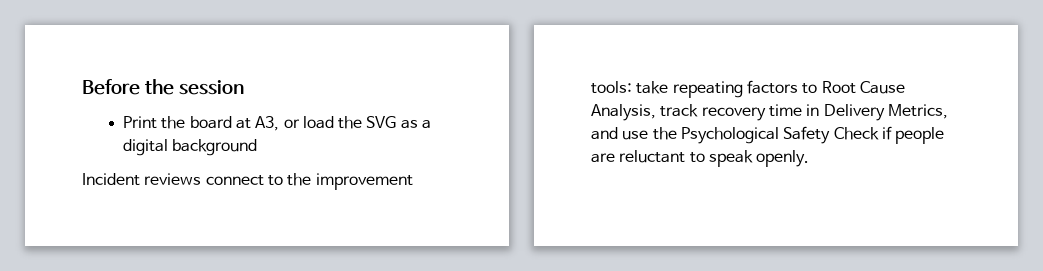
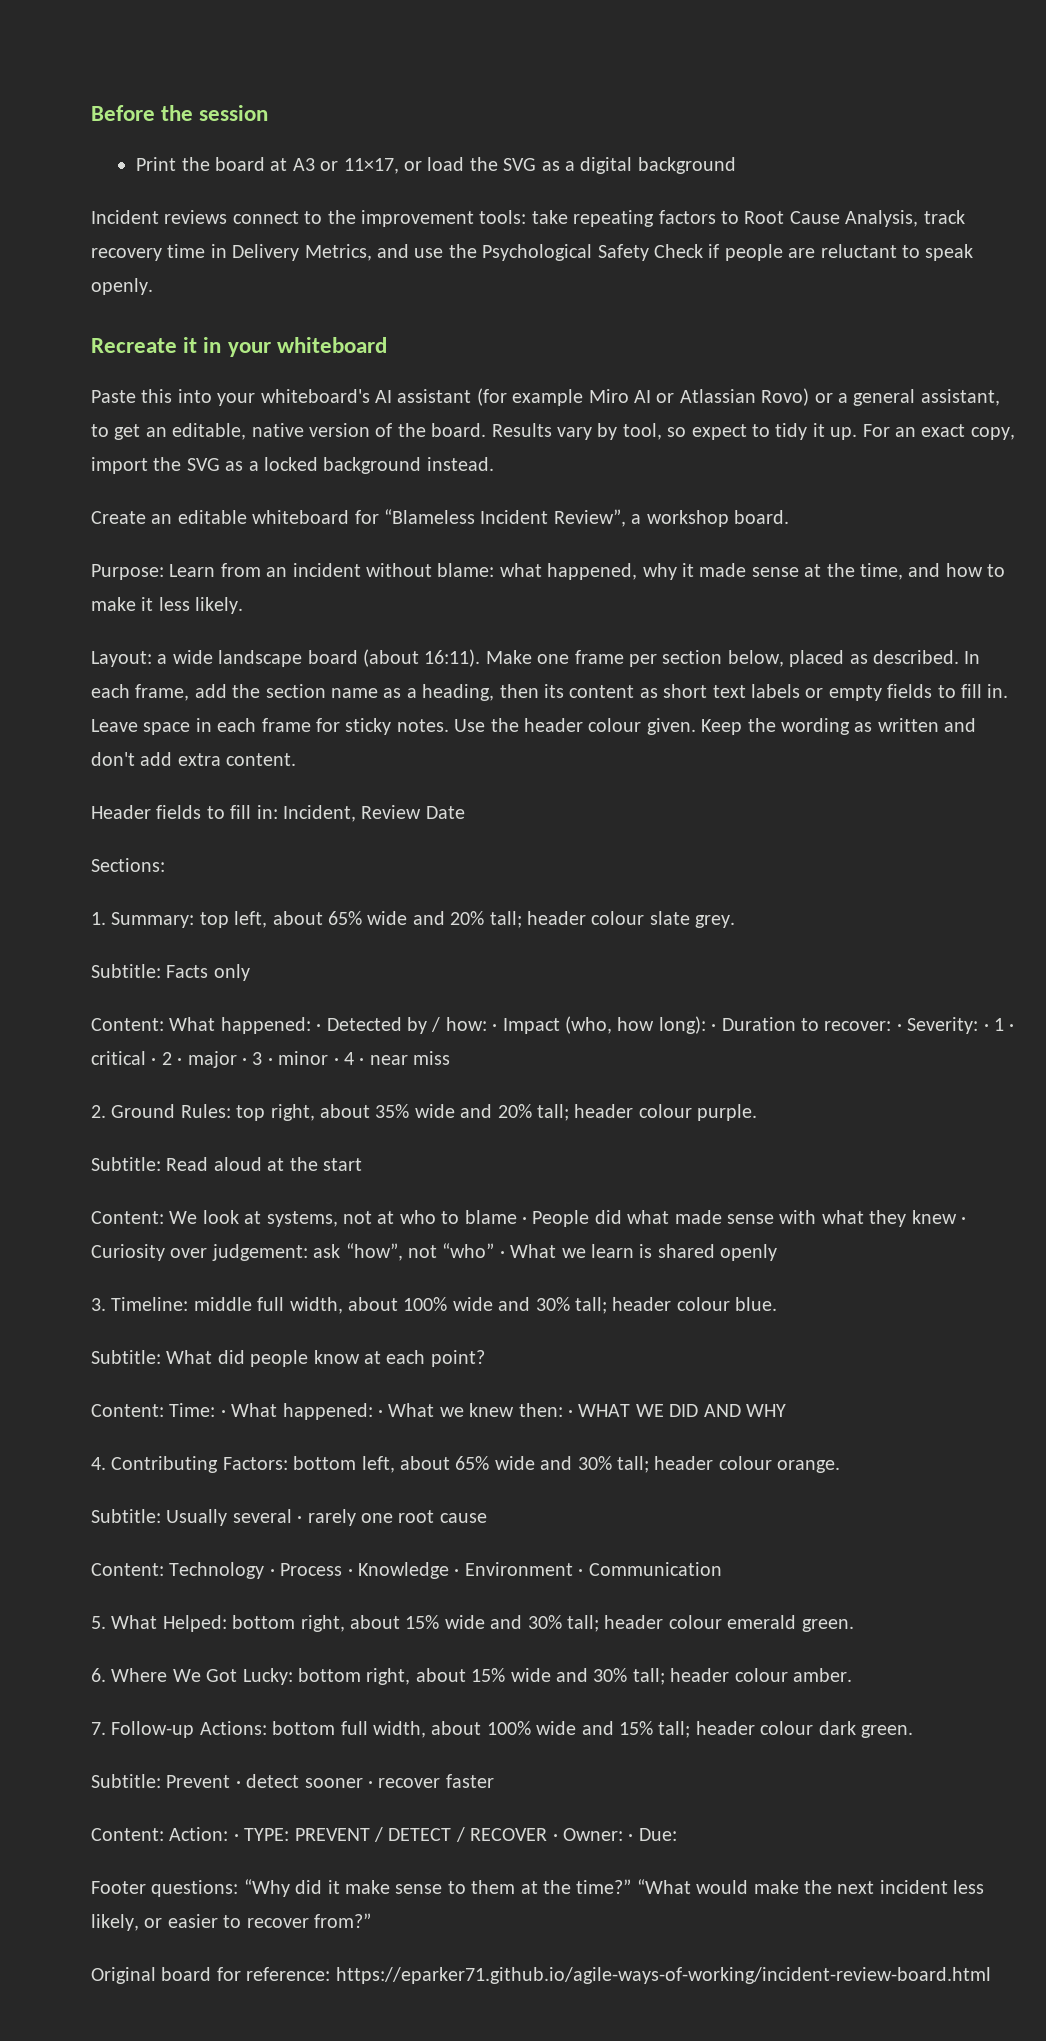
- Print the board at A3, or load the SVG as a digital background
+ Print the board at A3 or 11×17, or load the SVG as a digital background
+ Recreate it in your whiteboard
+ Paste this into your whiteboard's AI assistant (for example Miro AI or Atlassian Rovo) or a general assistant, to get an editable, native version of the board. Results vary by tool, so expect to tidy it up. For an exact copy, import the SVG as a locked background instead.
+ Create an editable whiteboard for “Blameless Incident Review”, a workshop board.
+ Purpose: Learn from an incident without blame: what happened, why it made sense at the time, and how to make it less likely.
+ Layout: a wide landscape board (about 16:11). Make one frame per section below, placed as described. In each frame, add the section name as a heading, then its content as short text labels or empty fields to fill in. Leave space in each frame for sticky notes. Use the header colour given. Keep the wording as written and don't add extra content.
+ Header fields to fill in: Incident, Review Date
+ Sections:
+ 1. Summary: top left, about 65% wide and 20% tall; header colour slate grey.
+ Subtitle: Facts only
+ Content: What happened: · Detected by / how: · Impact (who, how long): · Duration to recover: · Severity: · 1 · critical · 2 · major · 3 · minor · 4 · near miss
+ 2. Ground Rules: top right, about 35% wide and 20% tall; header colour purple.
+ Subtitle: Read aloud at the start
+ Content: We look at systems, not at who to blame · People did what made sense with what they knew · Curiosity over judgement: ask “how”, not “who” · What we learn is shared openly
+ 3. Timeline: middle full width, about 100% wide and 30% tall; header colour blue.
+ Subtitle: What did people know at each point?
+ Content: Time: · What happened: · What we knew then: · WHAT WE DID AND WHY
+ 4. Contributing Factors: bottom left, about 65% wide and 30% tall; header colour orange.
+ Subtitle: Usually several · rarely one root cause
+ Content: Technology · Process · Knowledge · Environment · Communication
+ 5. What Helped: bottom right, about 15% wide and 30% tall; header colour emerald green.
+ 6. Where We Got Lucky: bottom right, about 15% wide and 30% tall; header colour amber.
+ 7. Follow-up Actions: bottom full width, about 100% wide and 15% tall; header colour dark green.
+ Subtitle: Prevent · detect sooner · recover faster
+ Content: Action: · TYPE: PREVENT / DETECT / RECOVER · Owner: · Due:
+ Footer questions: “Why did it make sense to them at the time?” “What would make the next incident less likely, or easier to recover from?”
+ Original board for reference: https://eparker71.github.io/agile-ways-of-working/incident-review-board.html

